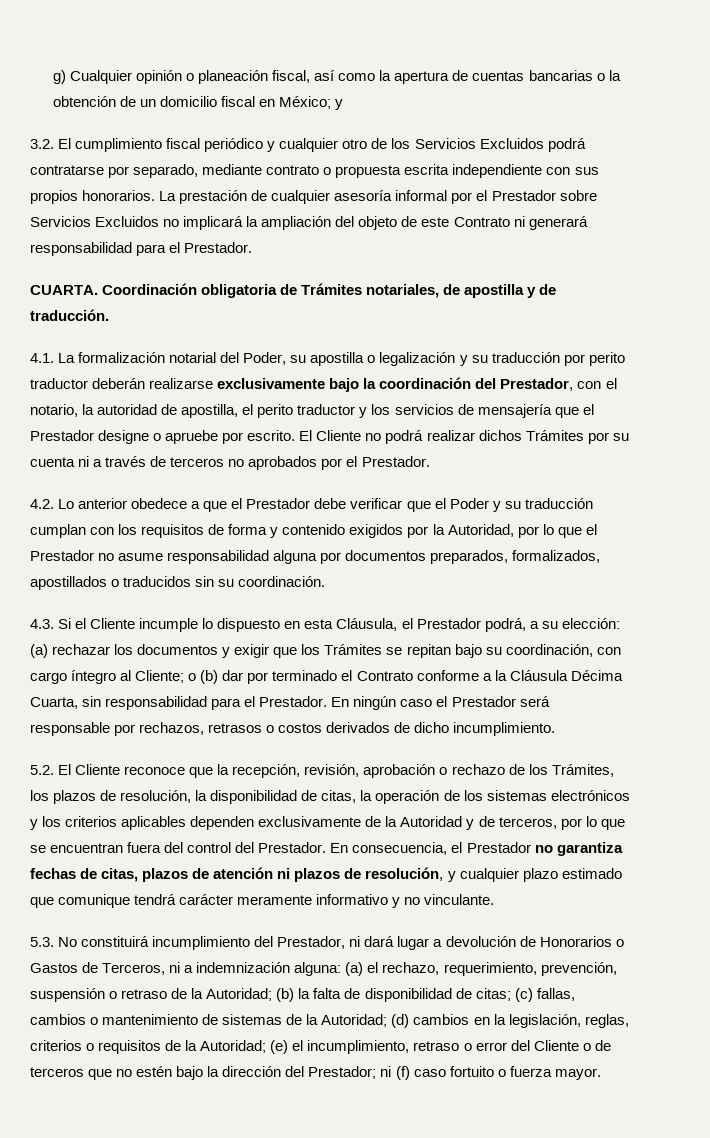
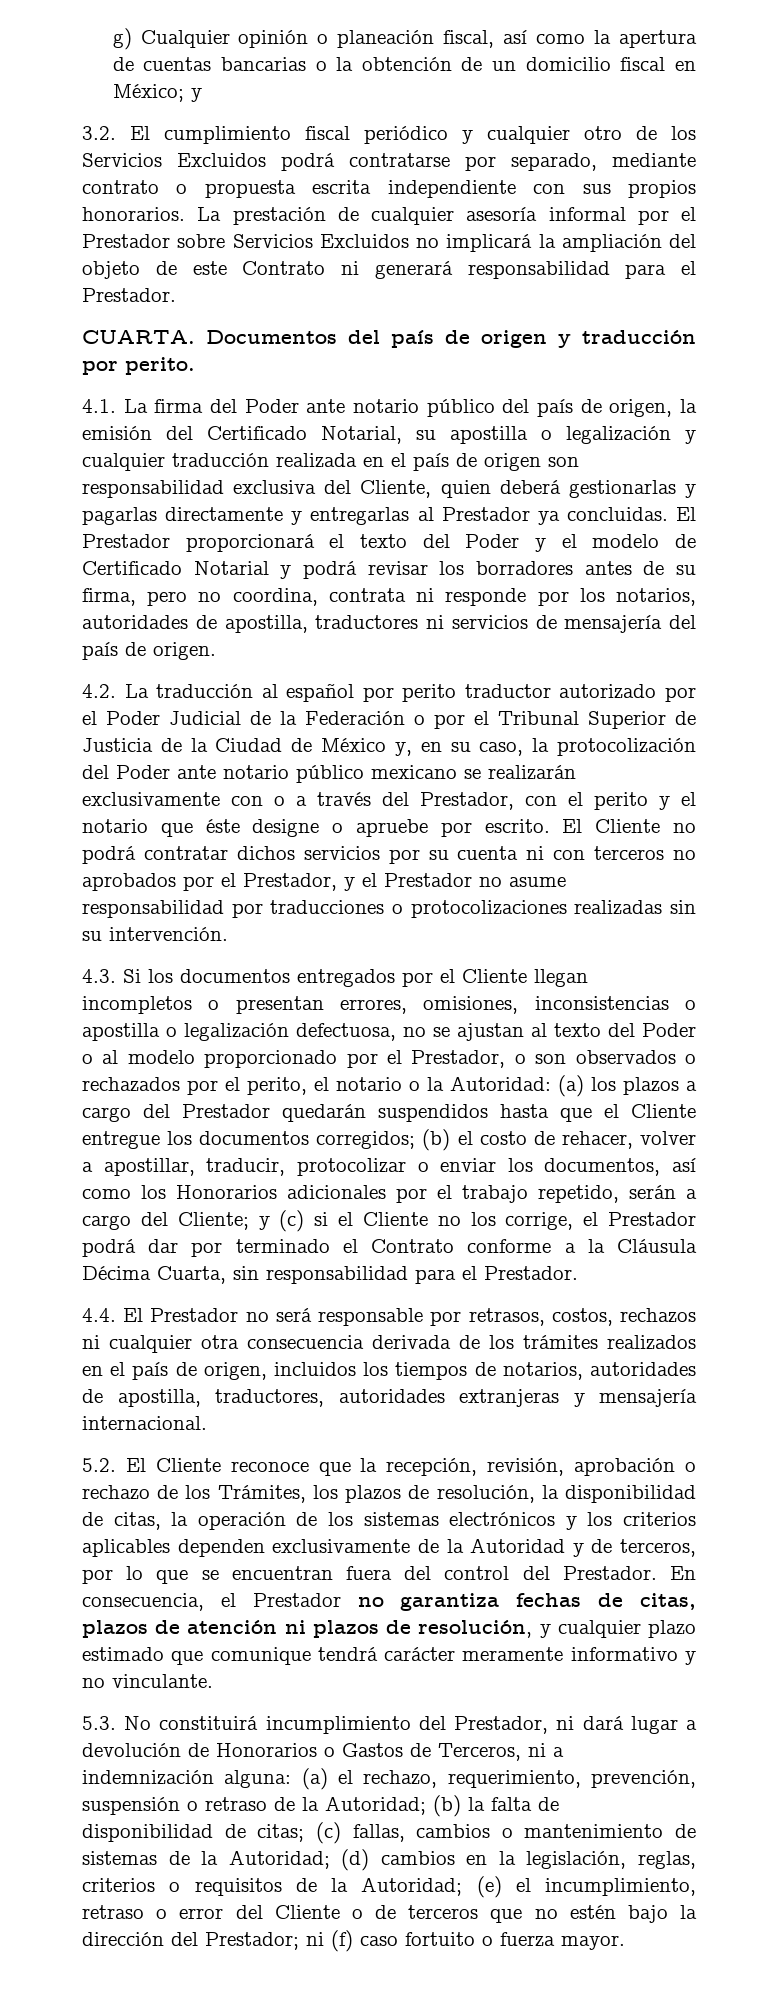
- Coordinación obligatoria de Trámites notariales, de apostilla y de traducción.
- 4.1. La formalización notarial del Poder, su apostilla o legalización y su traducción por perito traductor deberán realizarse exclusivamente bajo la coordinación del Prestador, con el notario, la autoridad de apostilla, el perito traductor y los servicios de mensajería que el Prestador designe o apruebe por escrito.
+ Documentos del país de origen y traducción por perito.
+ 4.1. La firma del Poder ante notario público del país de origen, la emisión del Certificado Notarial, su apostilla o legalización y cualquier traducción realizada en el país de origen son responsabilidad exclusiva del Cliente, quien deberá gestionarlas y pagarlas directamente y entregarlas al Prestador ya concluidas. El Prestador proporcionará el texto del Poder y el modelo de Certificado Notarial y podrá revisar los borradores antes de su firma, pero no coordina, contrata ni responde por los notarios, autoridades de apostilla, traductores ni servicios de mensajería del país de origen.
+ 4.2. La traducción al español por perito traductor autorizado por el Poder Judicial de la Federación o por el Tribunal Superior de Justicia de la Ciudad de México y, en su caso, la protocolización del Poder ante notario público mexicano se realizarán exclusivamente con o a través del Prestador, con el perito y el notario que éste designe o apruebe por escrito.
- El Cliente no podrá realizar dichos Trámites por su cuenta ni a través de terceros no aprobados por el Prestador.
- 4.2. Lo anterior obedece a que el Prestador debe verificar que el Poder y su traducción cumplan con los requisitos de forma y contenido exigidos por la Autoridad, por lo que el Prestador no asume responsabilidad alguna por documentos preparados, formalizados, apostillados o traducidos sin su coordinación.
+ El Cliente no podrá contratar dichos servicios por su cuenta ni con terceros no aprobados por el Prestador, y el Prestador no asume responsabilidad por traducciones o protocolizaciones realizadas sin su intervención.
- 4.3. Si el Cliente incumple lo dispuesto en esta Cláusula, el Prestador podrá, a su elección: (a) rechazar los documentos y exigir que los Trámites se repitan bajo su coordinación, con cargo íntegro al Cliente; o (b) dar por terminado el Contrato conforme a la Cláusula Décima Cuarta, sin responsabilidad para el Prestador. En ningún caso el Prestador será responsable por rechazos, retrasos o costos derivados de dicho incumplimiento.
+ 4.3. Si los documentos entregados por el Cliente llegan incompletos o presentan errores, omisiones, inconsistencias o apostilla o legalización defectuosa, no se ajustan al texto del Poder o al modelo proporcionado por el Prestador, o son observados o rechazados por el perito, el notario o la Autoridad: (a) los plazos a cargo del Prestador quedarán suspendidos hasta que el Cliente entregue los documentos corregidos; (b) el costo de rehacer, volver a apostillar, traducir, protocolizar o enviar los documentos, así como los Honorarios adicionales por el trabajo repetido, serán a cargo del Cliente; y (c) si el Cliente no los corrige, el Prestador podrá dar por terminado el Contrato conforme a la Cláusula Décima Cuarta, sin responsabilidad para el Prestador.
+ 4.4. El Prestador no será responsable por retrasos, costos, rechazos ni cualquier otra consecuencia derivada de los trámites realizados en el país de origen, incluidos los tiempos de notarios, autoridades de apostilla, traductores, autoridades extranjeras y mensajería internacional.

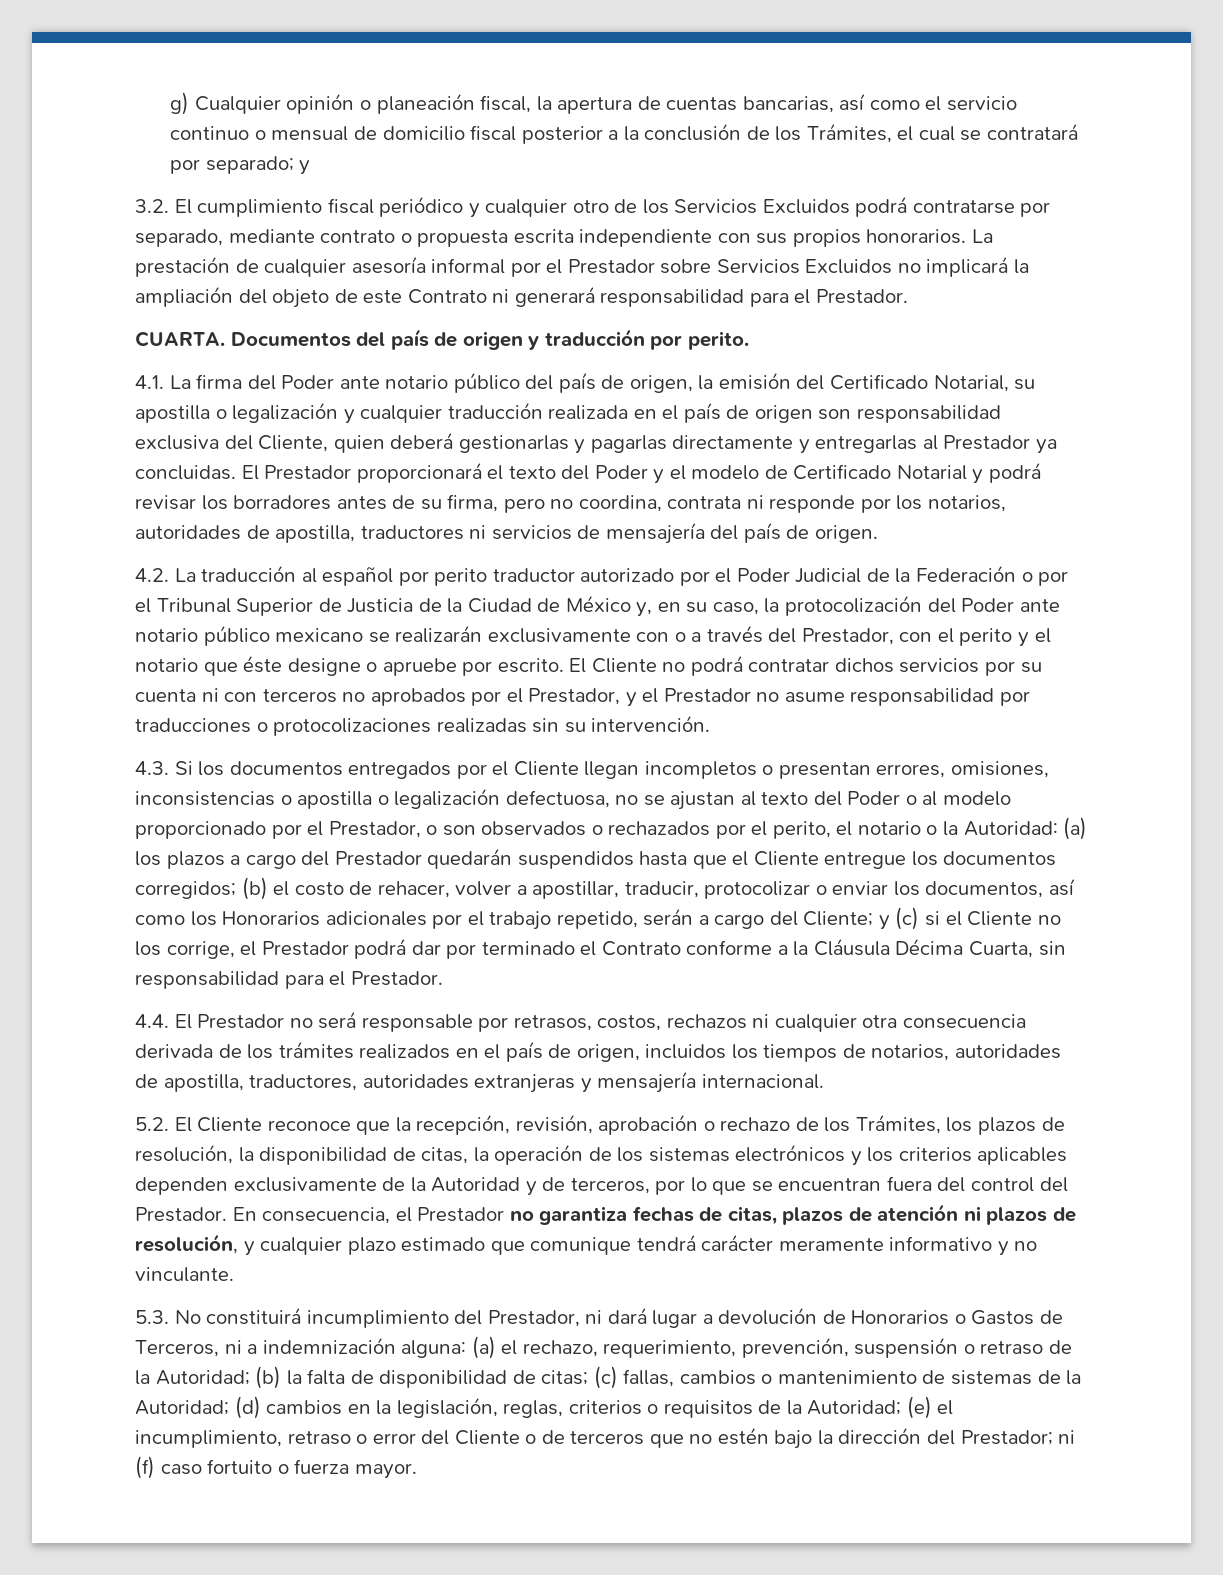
- g) Cualquier opinión o planeación fiscal, así como la apertura de cuentas bancarias o la obtención de un domicilio fiscal en México; y
+ g) Cualquier opinión o planeación fiscal, la apertura de cuentas bancarias, así como el servicio continuo o mensual de domicilio fiscal posterior a la conclusión de los Trámites, el cual se contratará por separado; y

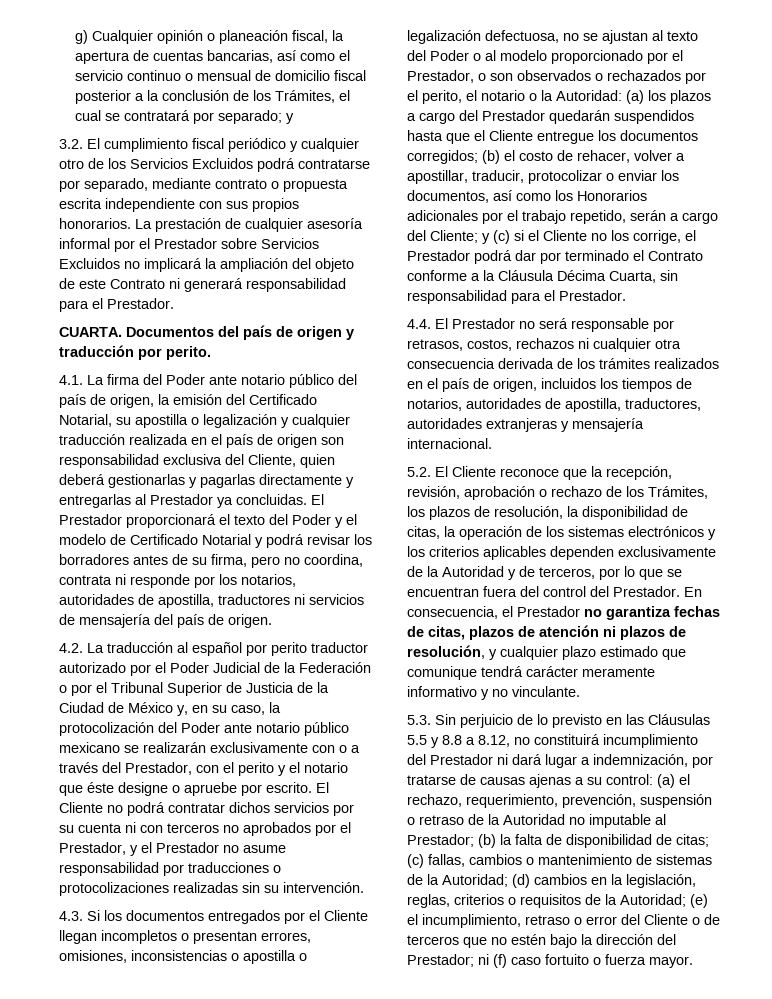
- 5.3. No constituirá incumplimiento del Prestador, ni dará lugar a devolución de Honorarios o Gastos de Terceros, ni a indemnización alguna:
+ 5.3. Sin perjuicio de lo previsto en las Cláusulas 5.5 y 8.8 a 8.12, no constituirá incumplimiento del Prestador ni dará lugar a indemnización, por tratarse de causas ajenas a su control:
- (a) el rechazo, requerimiento, prevención, suspensión o retraso de la Autoridad;
+ (a) el rechazo, requerimiento, prevención, suspensión o retraso de la Autoridad no imputable al Prestador;

